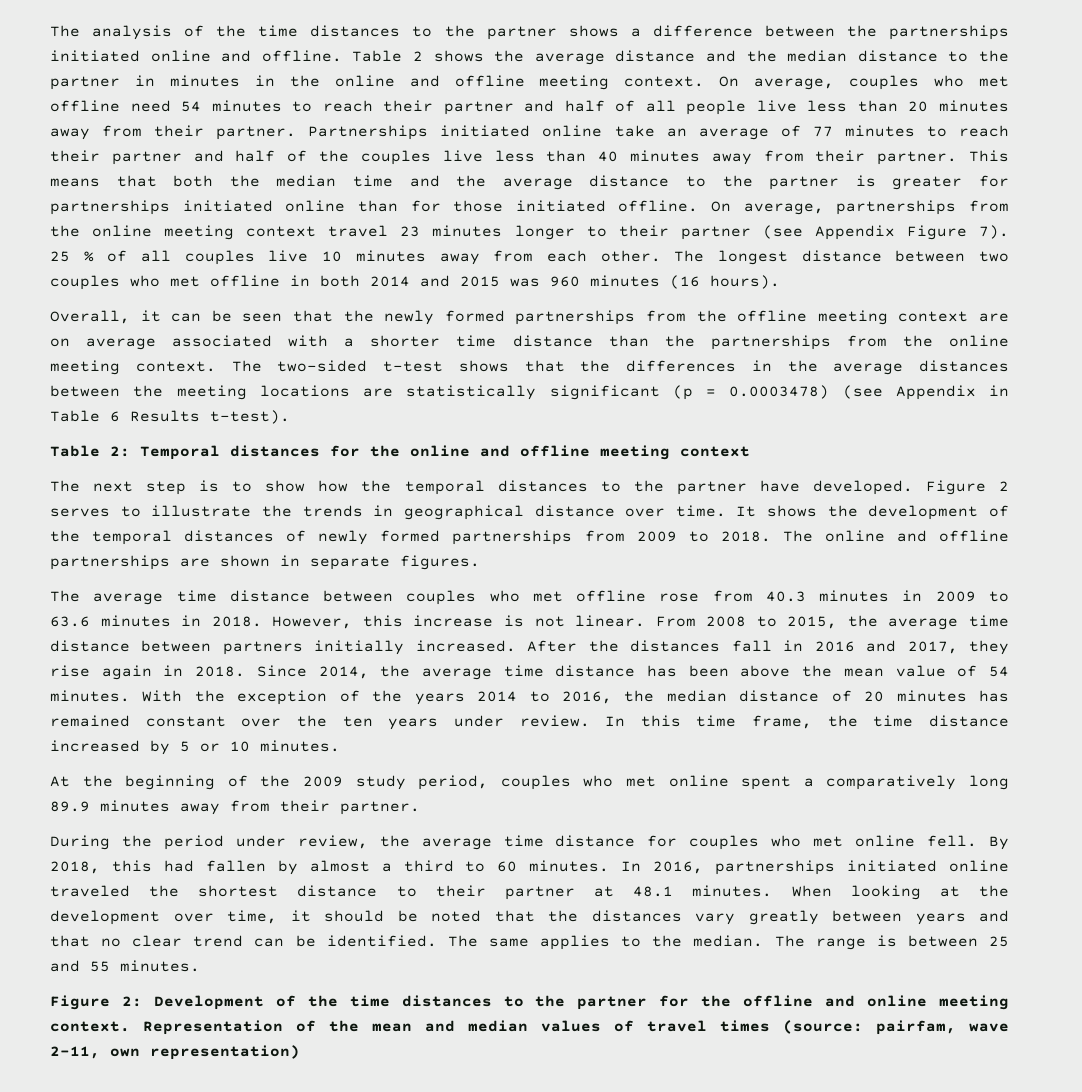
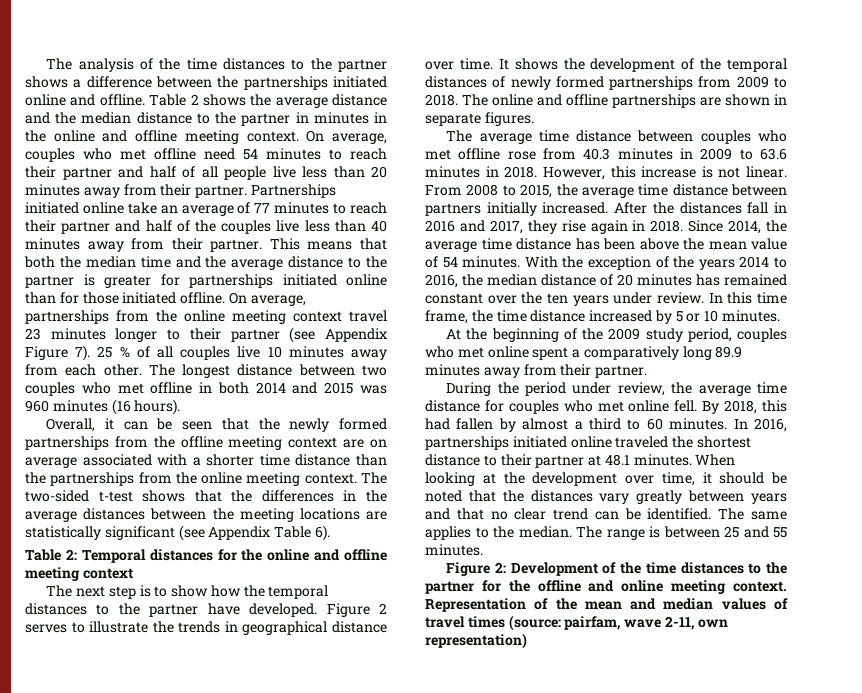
- The two-sided t-test shows that the differences in the average distances between the meeting locations are statistically significant (p = 0.0003478) (see Appendix in Table 6 Results t-test).
+ The two-sided t-test shows that the differences in the average distances between the meeting locations are statistically significant (see Appendix Table 6).

